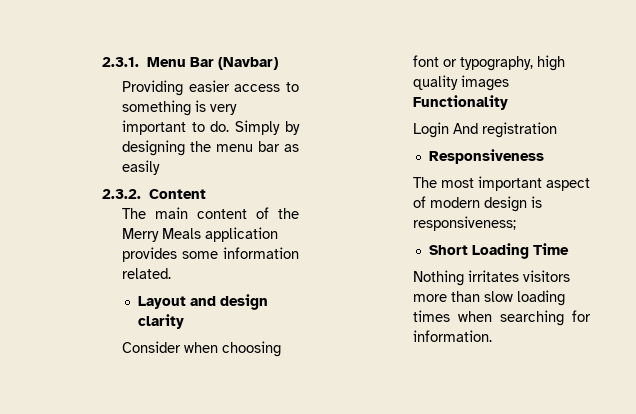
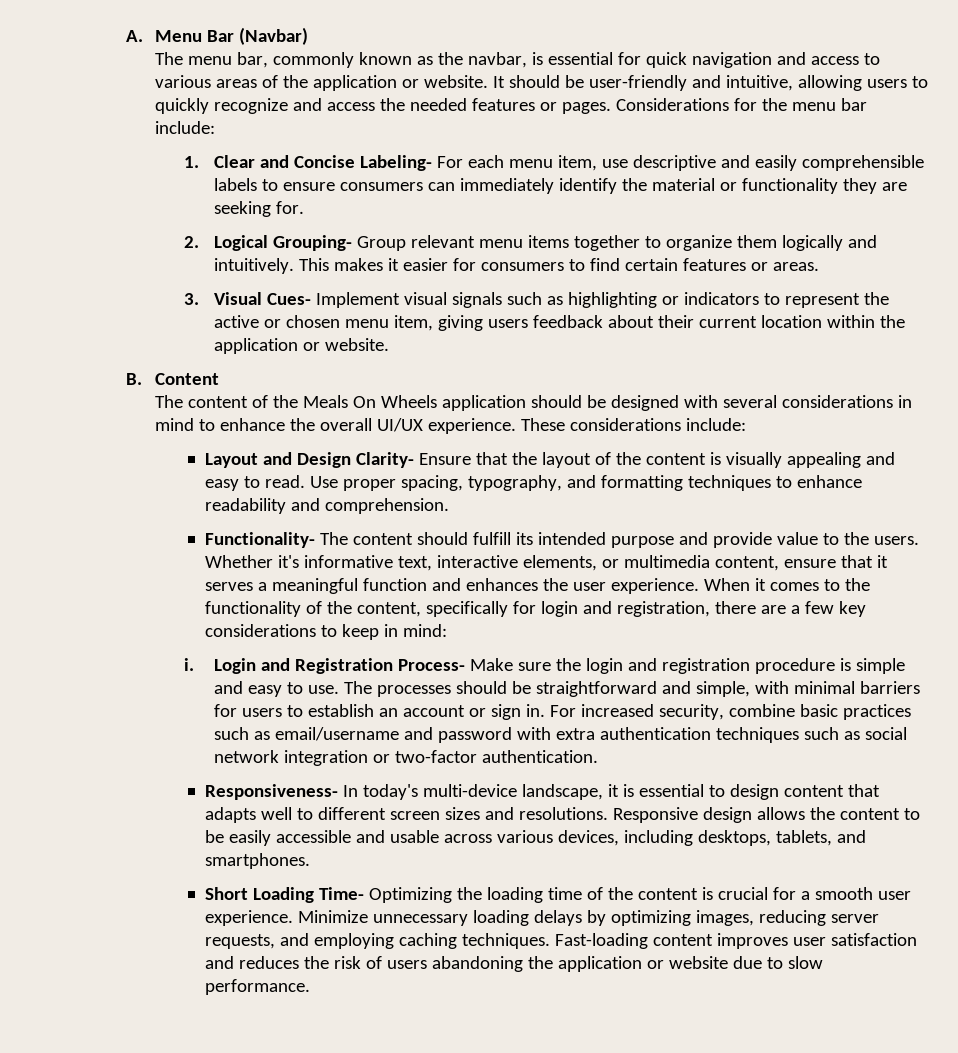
- 2.3.1. Menu Bar (Navbar)
+ A. Menu Bar (Navbar)
- Providing easier access to something is very important to do. Simply by designing the menu bar as easily
- 2.3.2. Content
+ The menu bar, commonly known as the navbar, is essential for quick navigation and access to various areas of the application or website. It should be user-friendly and intuitive, allowing users to quickly recognize and access the needed features or pages. Considerations for the menu bar include:
+ 1. Clear and Concise Labeling- For each menu item, use descriptive and easily comprehensible labels to ensure consumers can immediately identify the material or functionality they are seeking for.
+ 2. Logical Grouping- Group relevant menu items together to organize them logically and intuitively. This makes it easier for consumers to find certain features or areas.
+ 3. Visual Cues- Implement visual signals such as highlighting or indicators to represent the active or chosen menu item, giving users feedback about their current location within the application or website.
+ B. Content
- The main content of the Merry Meals application provides some information related.
- Layout and design clarity
- Consider when choosing font or typography, high quality images Functionality
- Login And registration
- Responsiveness
- The most important aspect of modern design is responsiveness;
- Short Loading Time
- Nothing irritates visitors more than slow loading times when searching for information.
+ The content of the Meals On Wheels application should be designed with several considerations in mind to enhance the overall UI/UX experience. These considerations include:
+ Layout and Design Clarity- Ensure that the layout of the content is visually appealing and easy to read. Use proper spacing, typography, and formatting techniques to enhance readability and comprehension.
+ Functionality- The content should fulfill its intended purpose and provide value to the users. Whether it's informative text, interactive elements, or multimedia content, ensure that it serves a meaningful function and enhances the user experience. When it comes to the functionality of the content, specifically for login and registration, there are a few key considerations to keep in mind:
+ i. Login and Registration Process- Make sure the login and registration procedure is simple and easy to use. The processes should be straightforward and simple, with minimal barriers for users to establish an account or sign in. For increased security, combine basic practices such as email/username and password with extra authentication techniques such as social network integration or two-factor authentication.
+ Responsiveness- In today's multi-device landscape, it is essential to design content that adapts well to different screen sizes and resolutions. Responsive design allows the content to be easily accessible and usable across various devices, including desktops, tablets, and smartphones.
+ Short Loading Time- Optimizing the loading time of the content is crucial for a smooth user experience. Minimize unnecessary loading delays by optimizing images, reducing server requests, and employing caching techniques. Fast-loading content improves user satisfaction and reduces the risk of users abandoning the application or website due to slow performance.

